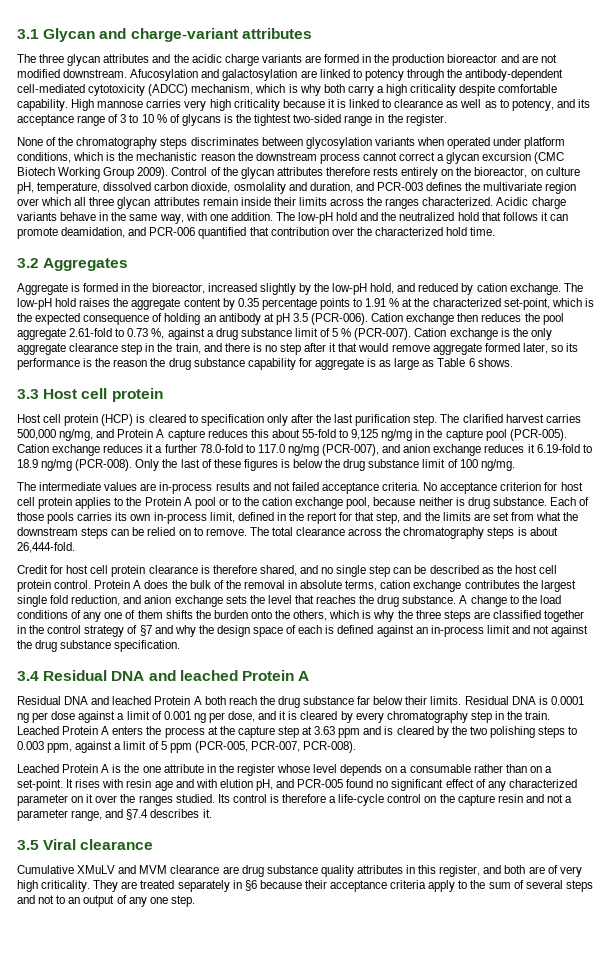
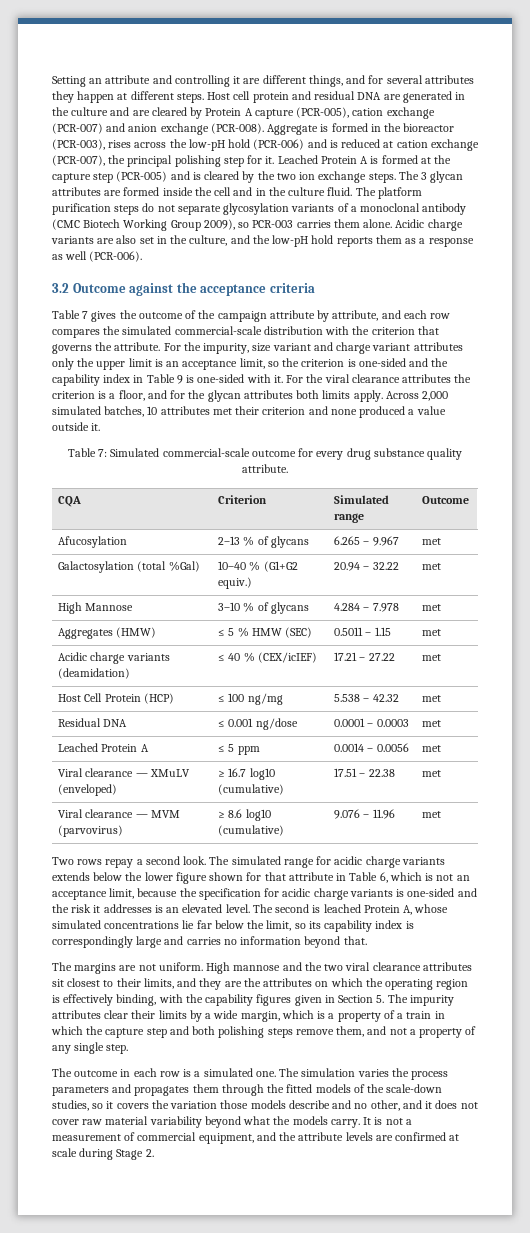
- 3.1 Glycan and charge-variant attributes
- The three glycan attributes and the acidic charge variants are formed in the production bioreactor and are not modified downstream. Afucosylation and galactosylation are linked to potency through the antibody-dependent cell-mediated cytotoxicity (ADCC) mechanism, which is why both carry a high criticality despite comfortable capability. High mannose carries very high criticality because it is linked to clearance as well as to potency, and its acceptance range of 3 to 10 % of glycans is the tightest two-sided range in the register.
- None of the chromatography steps discriminates between glycosylation variants when operated under platform conditions, which is the mechanistic reason the downstream process cannot correct a glycan excursion (CMC Biotech Working Group 2009). Control of the glycan attributes therefore rests entirely on the bioreactor, on culture pH, temperature, dissolved carbon dioxide, osmolality and duration, and PCR-003 defines the multivariate region over which all three glycan attributes remain inside their limits across the ranges characterized. Acidic charge variants behave in the same way, with one addition. The low-pH hold and the neutralized hold that follows it can promote deamidation, and PCR-006 quantified that contribution over the characterized hold time.
- 3.2 Aggregates
- Aggregate is formed in the bioreactor, increased slightly by the low-pH hold, and reduced by cation exchange. The low-pH hold raises the aggregate content by 0.35 percentage points to 1.91 % at the characterized set-point, which is the expected consequence of holding an antibody at pH 3.5 (PCR-006). Cation exchange then reduces the pool aggregate 2.61-fold to 0.73 %, against a drug substance limit of 5 % (PCR-007). Cation exchange is the only aggregate clearance step in the train, and there is no step after it that would remove aggregate formed later, so its performance is the reason the drug substance capability for aggregate is as large as Table 6 shows.
- 3.3 Host cell protein
- Host cell protein (HCP) is cleared to specification only after the last purification step. The clarified harvest carries 500,000 ng/mg, and Protein A capture reduces this about 55-fold to 9,125 ng/mg in the capture pool (PCR-005). Cation exchange reduces it a further 78.0-fold to 117.0 ng/mg (PCR-007), and anion exchange reduces it 6.19-fold to 18.9 ng/mg (PCR-008). Only the last of these figures is below the drug substance limit of 100 ng/mg.
- The intermediate values are in-process results and not failed acceptance criteria. No acceptance criterion for host cell protein applies to the Protein A pool or to the cation exchange pool, because neither is drug substance. Each of those pools carries its own in-process limit, defined in the report for that step, and the limits are set from what the downstream steps can be relied on to remove. The total clearance across the chromatography steps is about 26,444-fold.
- Credit for host cell protein clearance is therefore shared, and no single step can be described as the host cell protein control. Protein A does the bulk of the removal in absolute terms, cation exchange contributes the largest single fold reduction, and anion exchange sets the level that reaches the drug substance. A change to the load conditions of any one of them shifts the burden onto the others, which is why the three steps are classified together in the control strategy of §7 and why the design space of each is defined against an in-process limit and not against the drug substance specification.
- 3.4 Residual DNA and leached Protein A
- Residual DNA and leached Protein A both reach the drug substance far below their limits. Residual DNA is 0.0001 ng per dose against a limit of 0.001 ng per dose, and it is cleared by every chromatography step in the train. Leached Protein A enters the process at the capture step at 3.63 ppm and is cleared by the two polishing steps to 0.003 ppm, against a limit of 5 ppm (PCR-005, PCR-007, PCR-008).
- Leached Protein A is the one attribute in the register whose level depends on a consumable rather than on a set-point. It rises with resin age and with elution pH, and PCR-005 found no significant effect of any characterized parameter on it over the ranges studied. Its control is therefore a life-cycle control on the capture resin and not a parameter range, and §7.4 describes it.
- 3.5 Viral clearance
- Cumulative XMuLV and MVM clearance are drug substance quality attributes in this register, and both are of very high criticality. They are treated separately in §6 because their acceptance criteria apply to the sum of several steps and not to an output of any one step.
+ Setting an attribute and controlling it are different things, and for several attributes they happen at different steps. Host cell protein and residual DNA are generated in the culture and are cleared by Protein A capture (PCR-005), cation exchange (PCR-007) and anion exchange (PCR-008). Aggregate is formed in the bioreactor (PCR-003), rises across the low-pH hold (PCR-006) and is reduced at cation exchange (PCR-007), the principal polishing step for it. Leached Protein A is formed at the capture step (PCR-005) and is cleared by the two ion exchange steps. The 3 glycan attributes are formed inside the cell and in the culture fluid. The platform purification steps do not separate glycosylation variants of a monoclonal antibody (CMC Biotech Working Group 2009), so PCR-003 carries them alone. Acidic charge variants are also set in the culture, and the low-pH hold reports them as a response as well (PCR-006).
+ 3.2 Outcome against the acceptance criteria
+ Table 7 gives the outcome of the campaign attribute by attribute, and each row compares the simulated commercial-scale distribution with the criterion that governs the attribute. For the impurity, size variant and charge variant attributes only the upper limit is an acceptance limit, so the criterion is one-sided and the capability index in Table 9 is one-sided with it. For the viral clearance attributes the criterion is a floor, and for the glycan attributes both limits apply. Across 2,000 simulated batches, 10 attributes met their criterion and none produced a value outside it.
+ Table 7: Simulated commercial-scale outcome for every drug substance quality attribute.
+ CQA | Criterion | Simulated range | Outcome
+ Afucosylation | 2–13 % of glycans | 6.265 – 9.967 | met
+ Galactosylation (total %Gal) | 10–40 % (G1+G2 equiv.) | 20.94 – 32.22 | met
+ High Mannose | 3–10 % of glycans | 4.284 – 7.978 | met
+ Aggregates (HMW) | ≤ 5 % HMW (SEC) | 0.5011 – 1.15 | met
+ Acidic charge variants (deamidation) | ≤ 40 % (CEX/icIEF) | 17.21 – 27.22 | met
+ Host Cell Protein (HCP) | ≤ 100 ng/mg | 5.538 – 42.32 | met
+ Residual DNA | ≤ 0.001 ng/dose | 0.0001 – 0.0003 | met
+ Leached Protein A | ≤ 5 ppm | 0.0014 – 0.0056 | met
+ Viral clearance — XMuLV (enveloped) | ≥ 16.7 log10 (cumulative) | 17.51 – 22.38 | met
+ Viral clearance — MVM (parvovirus) | ≥ 8.6 log10 (cumulative) | 9.076 – 11.96 | met
+ Two rows repay a second look. The simulated range for acidic charge variants extends below the lower figure shown for that attribute in Table 6, which is not an acceptance limit, because the specification for acidic charge variants is one-sided and the risk it addresses is an elevated level. The second is leached Protein A, whose simulated concentrations lie far below the limit, so its capability index is correspondingly large and carries no information beyond that.
+ The margins are not uniform. High mannose and the two viral clearance attributes sit closest to their limits, and they are the attributes on which the operating region is effectively binding, with the capability figures given in Section 5. The impurity attributes clear their limits by a wide margin, which is a property of a train in which the capture step and both polishing steps remove them, and not a property of any single step.
+ The outcome in each row is a simulated one. The simulation varies the process parameters and propagates them through the fitted models of the scale-down studies, so it covers the variation those models describe and no other, and it does not cover raw material variability beyond what the models carry. It is not a measurement of commercial equipment, and the attribute levels are confirmed at scale during Stage 2.

